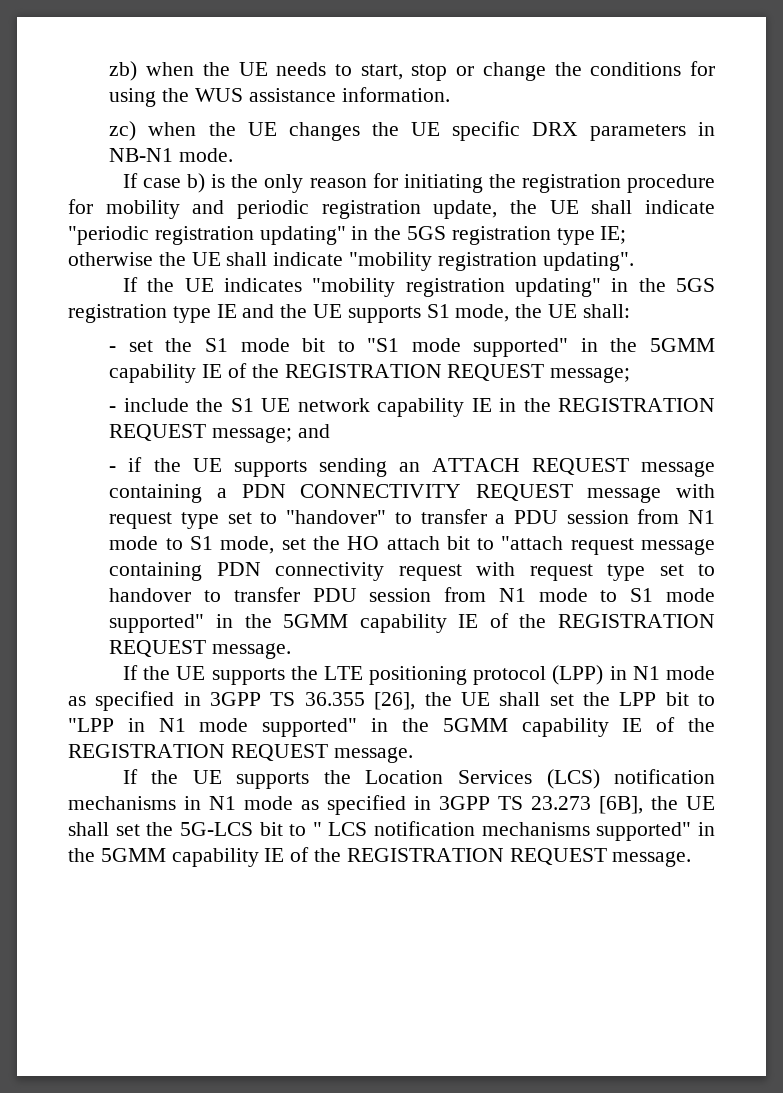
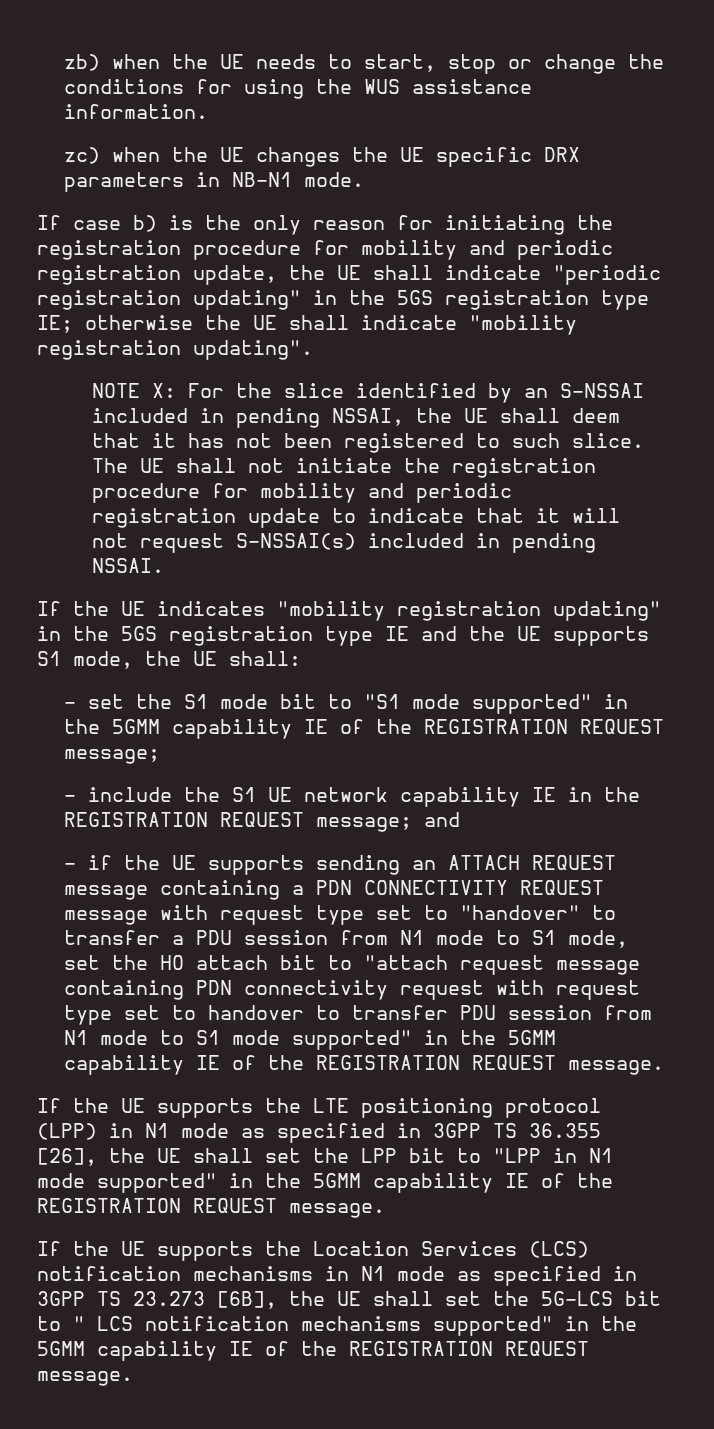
+ NOTE X: For the slice identified by an S-NSSAI included in pending NSSAI, the UE shall deem that it has not been registered to such slice. The UE shall not initiate the registration procedure for mobility and periodic registration update to indicate that it will not request S-NSSAI(s) included in pending NSSAI.

